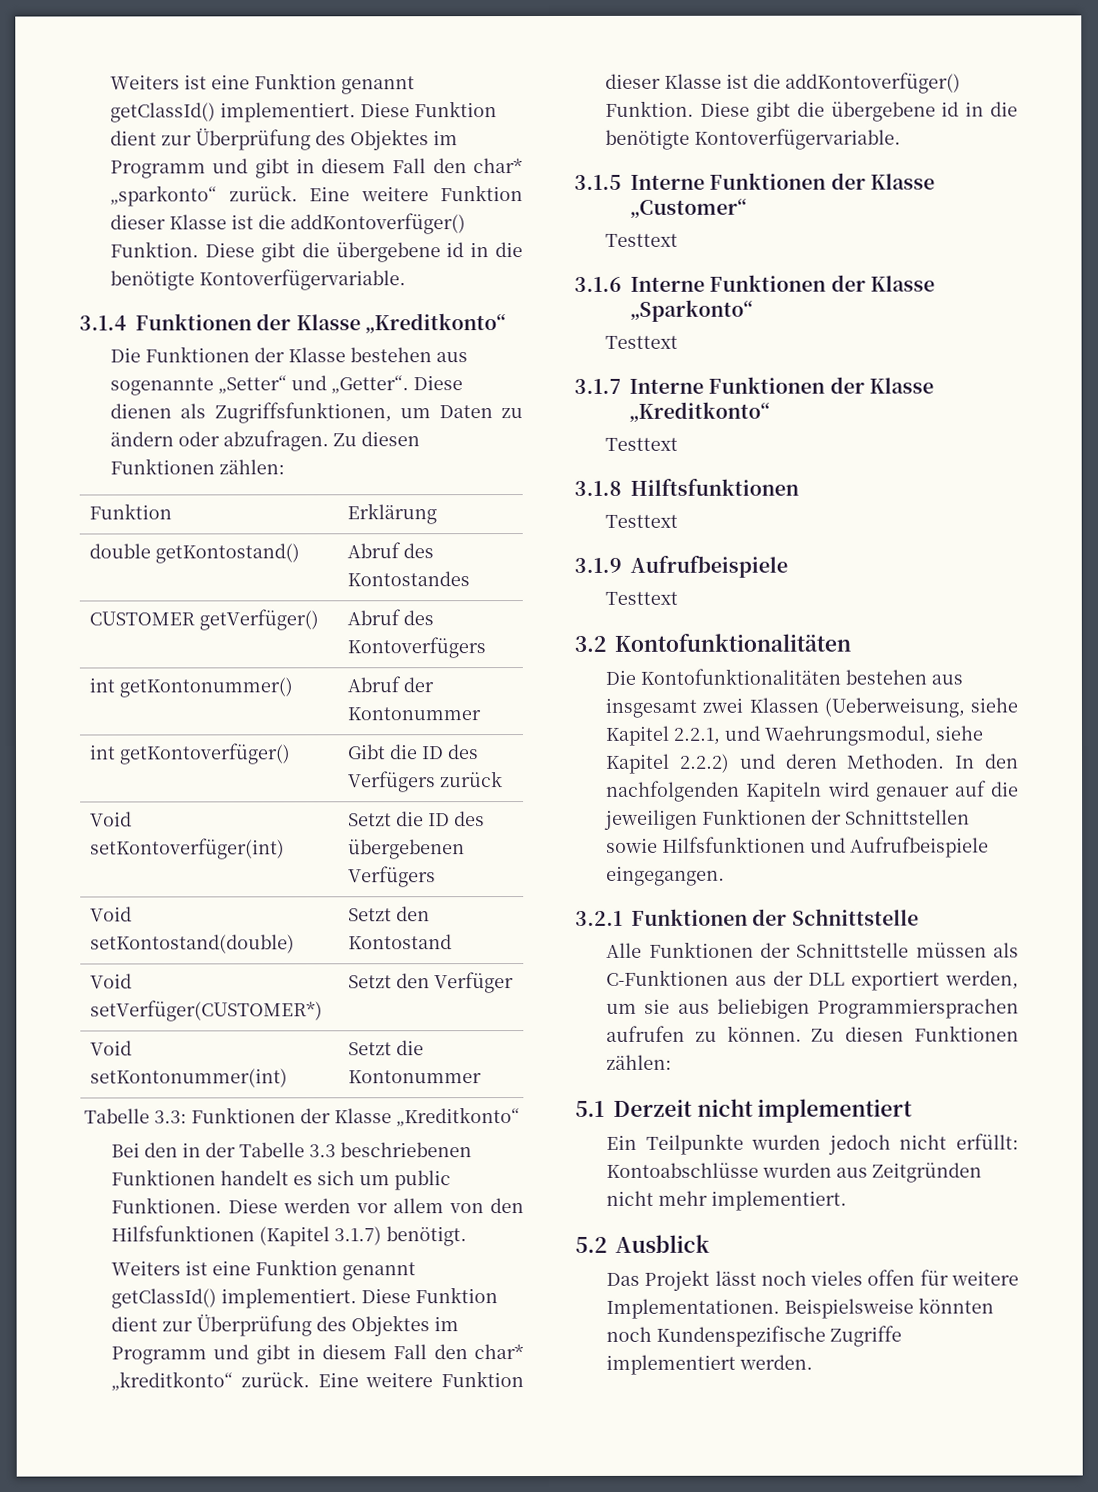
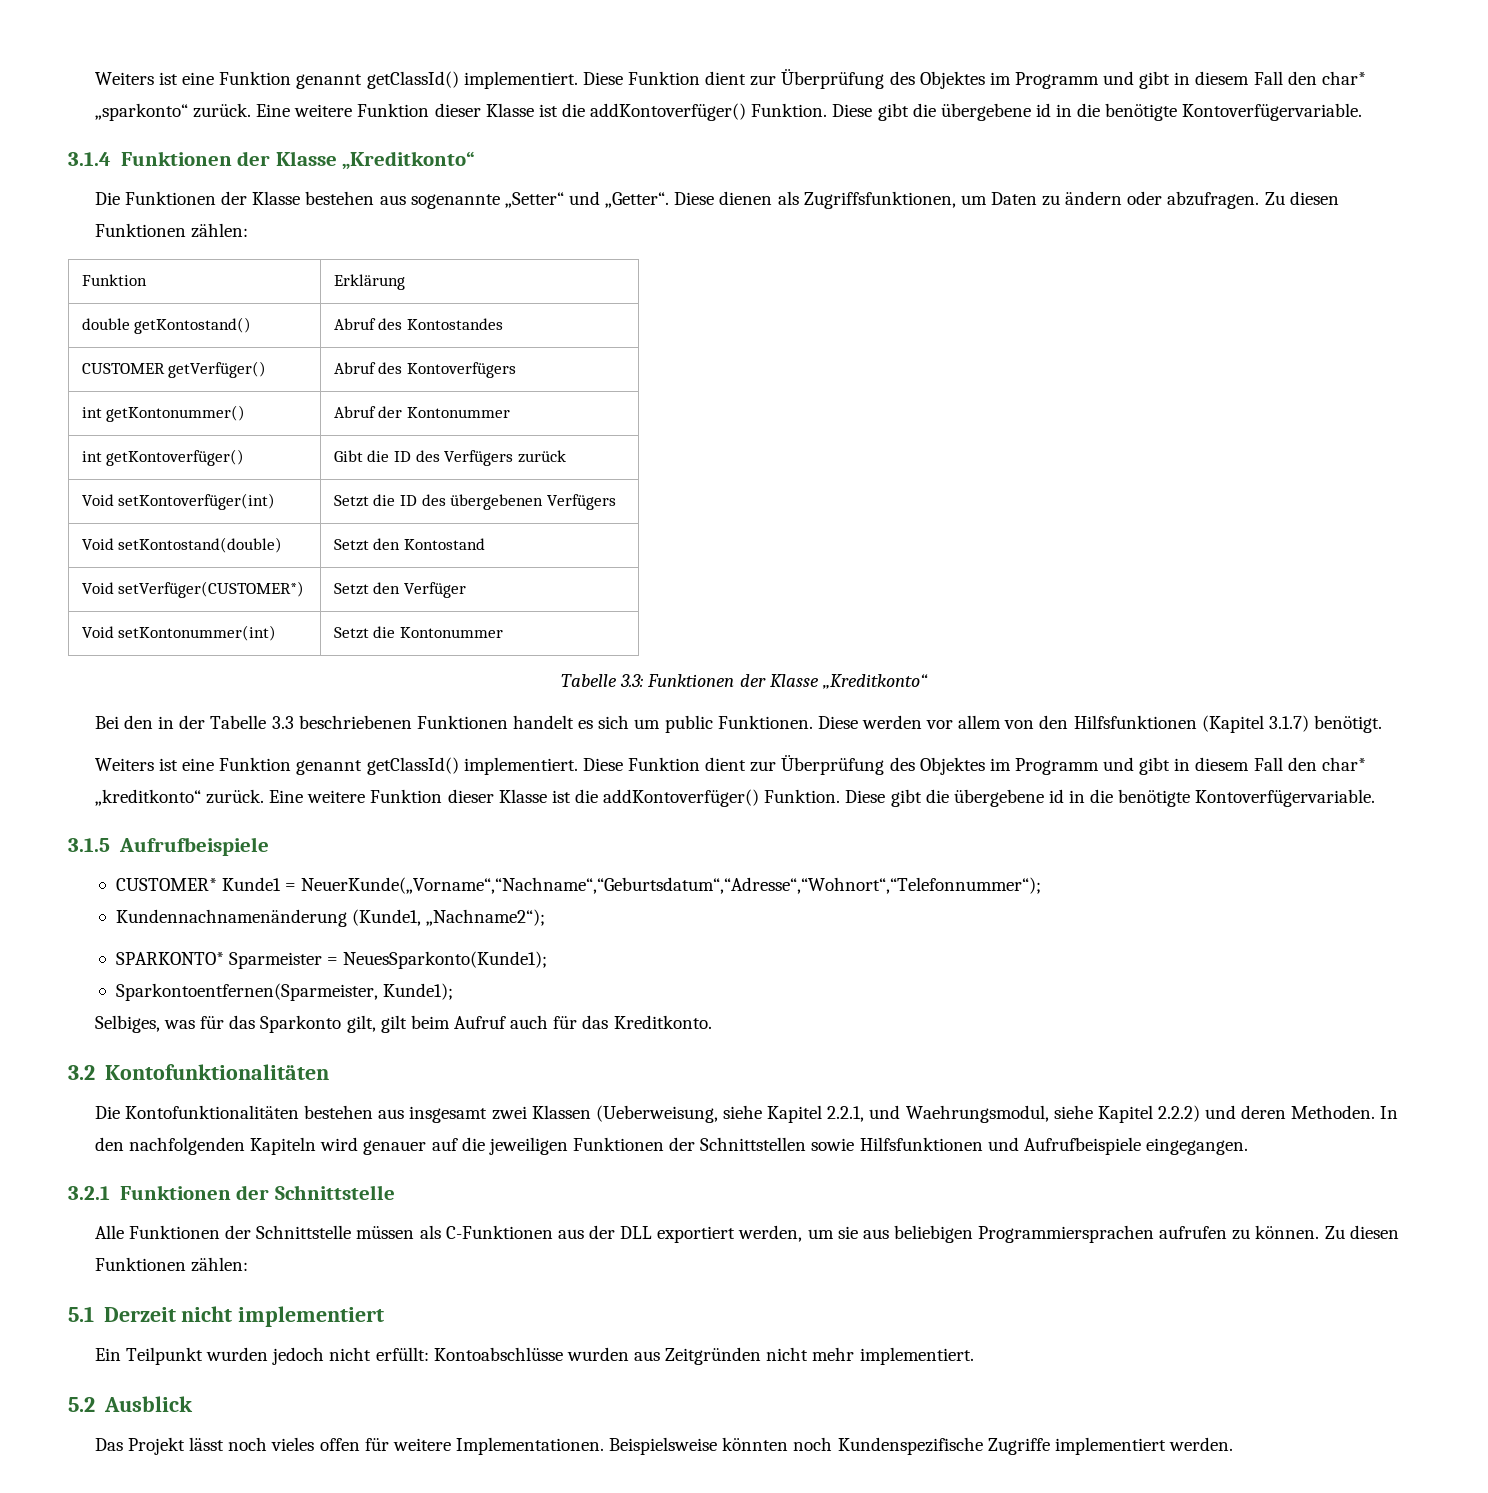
- 3.1.5 Interne Funktionen der Klasse „Customer“
- Testtext
- 3.1.6 Interne Funktionen der Klasse „Sparkonto“
- Testtext
- 3.1.7 Interne Funktionen der Klasse „Kreditkonto“
- Testtext
- 3.1.8 Hilftsfunktionen
- Testtext
- 3.1.9 Aufrufbeispiele
- Testtext
+ 3.1.5 Aufrufbeispiele
+ CUSTOMER* Kunde1 = NeuerKunde(„Vorname“,“Nachname“,“Geburtsdatum“,“Adresse“,“Wohnort“,“Telefonnummer“);
+ Kundennachnamenänderung (Kunde1, „Nachname2“);
+ SPARKONTO* Sparmeister = NeuesSparkonto(Kunde1);
+ Sparkontoentfernen(Sparmeister, Kunde1);
+ Selbiges, was für das Sparkonto gilt, gilt beim Aufruf auch für das Kreditkonto.
- Ein Teilpunkte wurden jedoch nicht erfüllt: Kontoabschlüsse wurden aus Zeitgründen nicht mehr implementiert.
+ Ein Teilpunkt wurden jedoch nicht erfüllt: Kontoabschlüsse wurden aus Zeitgründen nicht mehr implementiert.

